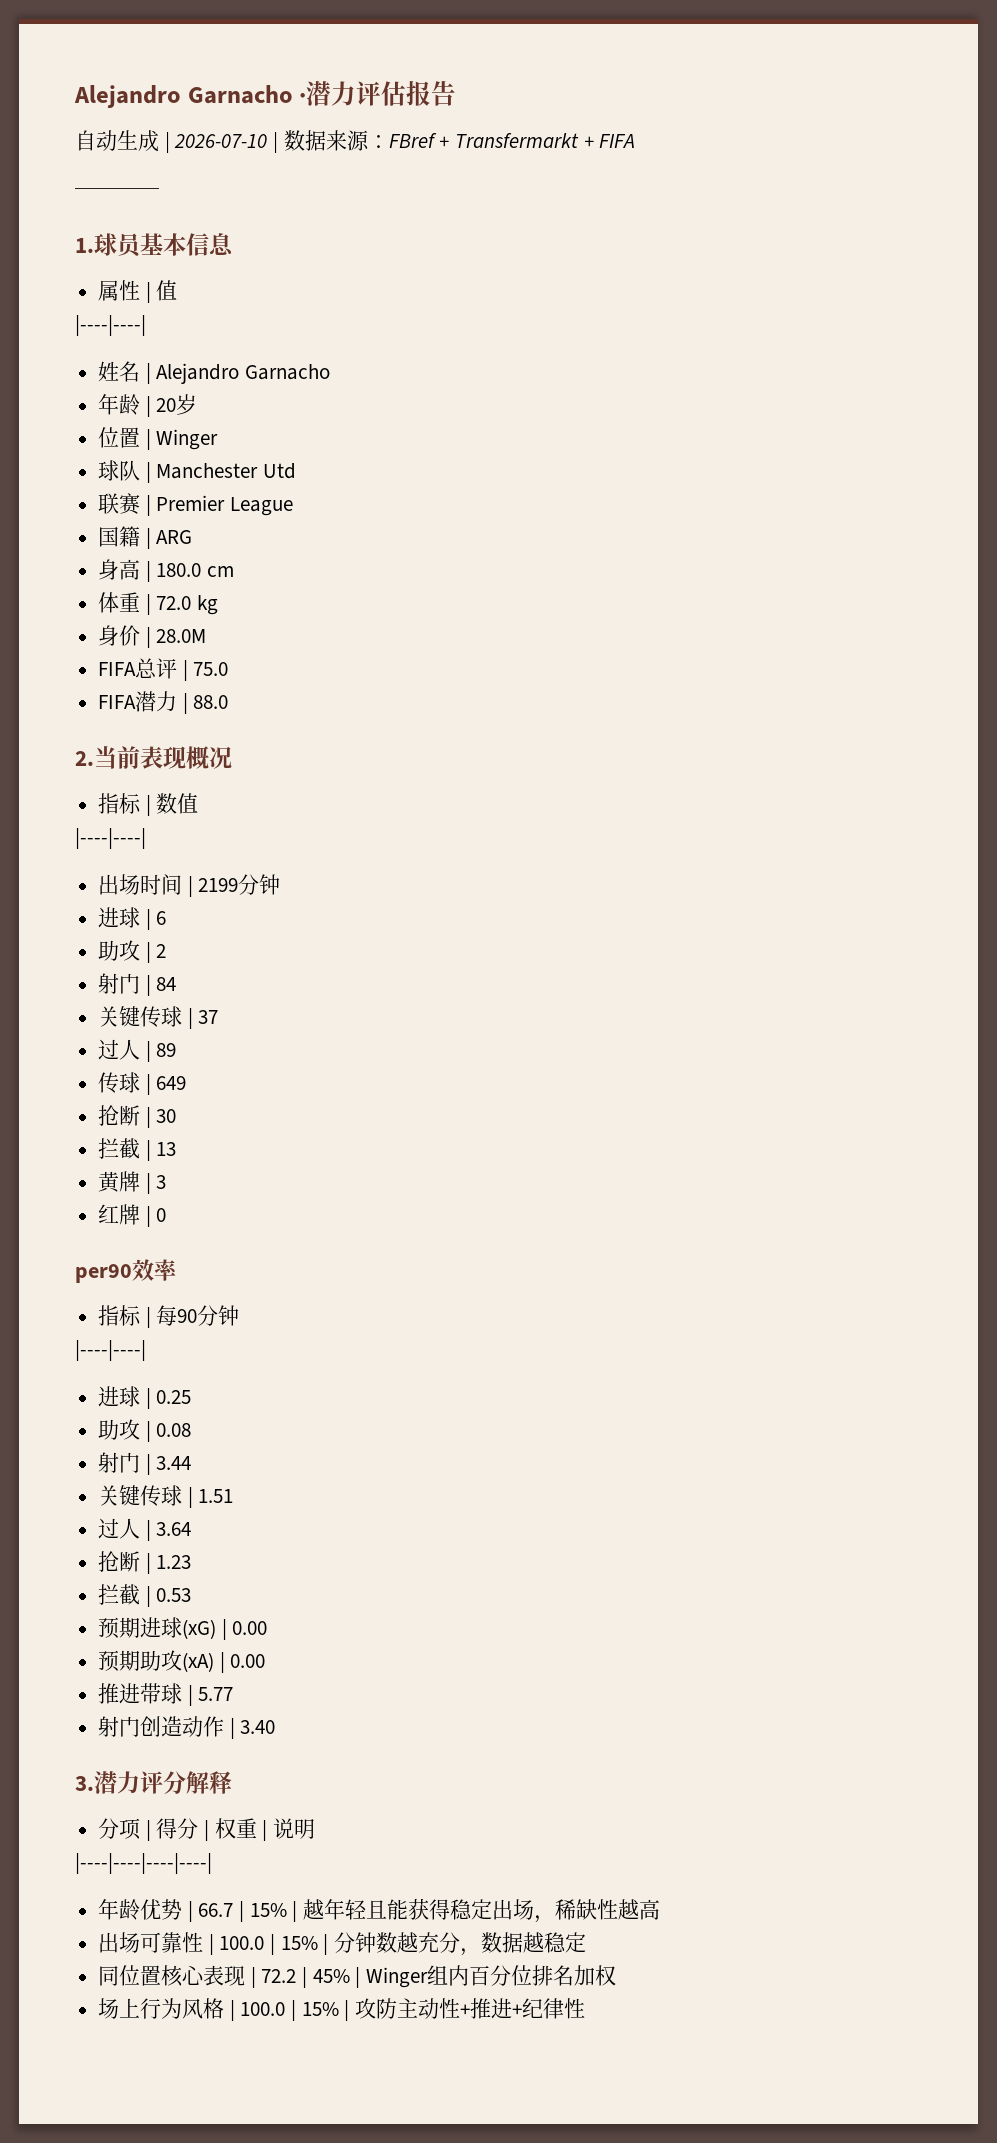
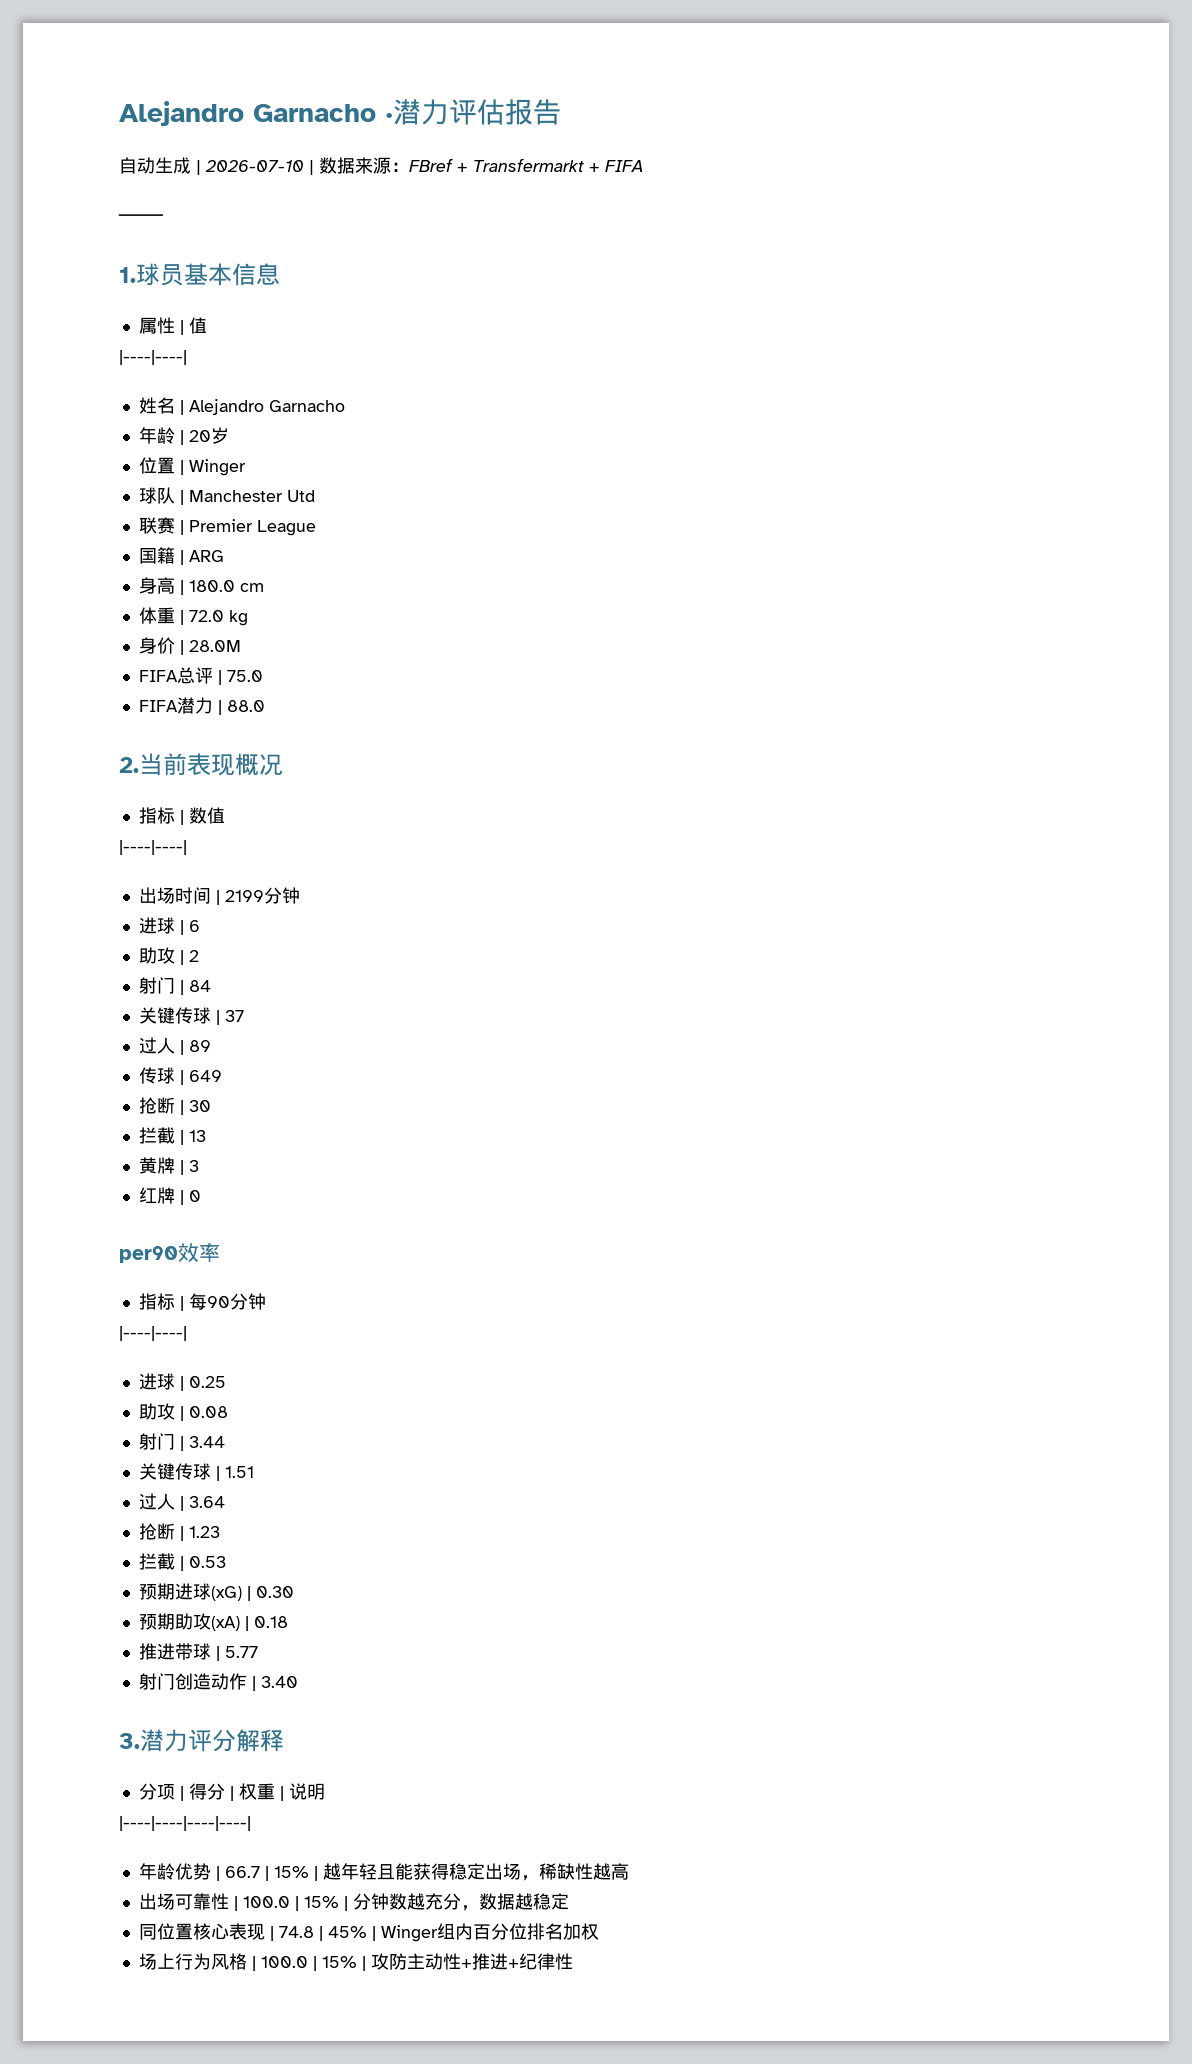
- 预期进球(xG) | 0.00
+ 预期进球(xG) | 0.30
- 预期助攻(xA) | 0.00
+ 预期助攻(xA) | 0.18
- 同位置核心表现 | 72.2 | 45% | Winger组内百分位排名加权
+ 同位置核心表现 | 74.8 | 45% | Winger组内百分位排名加权

